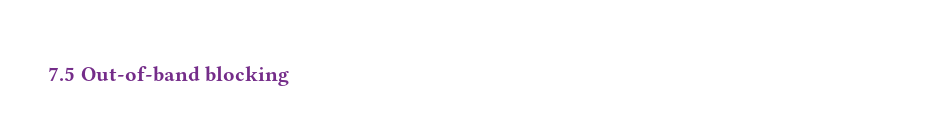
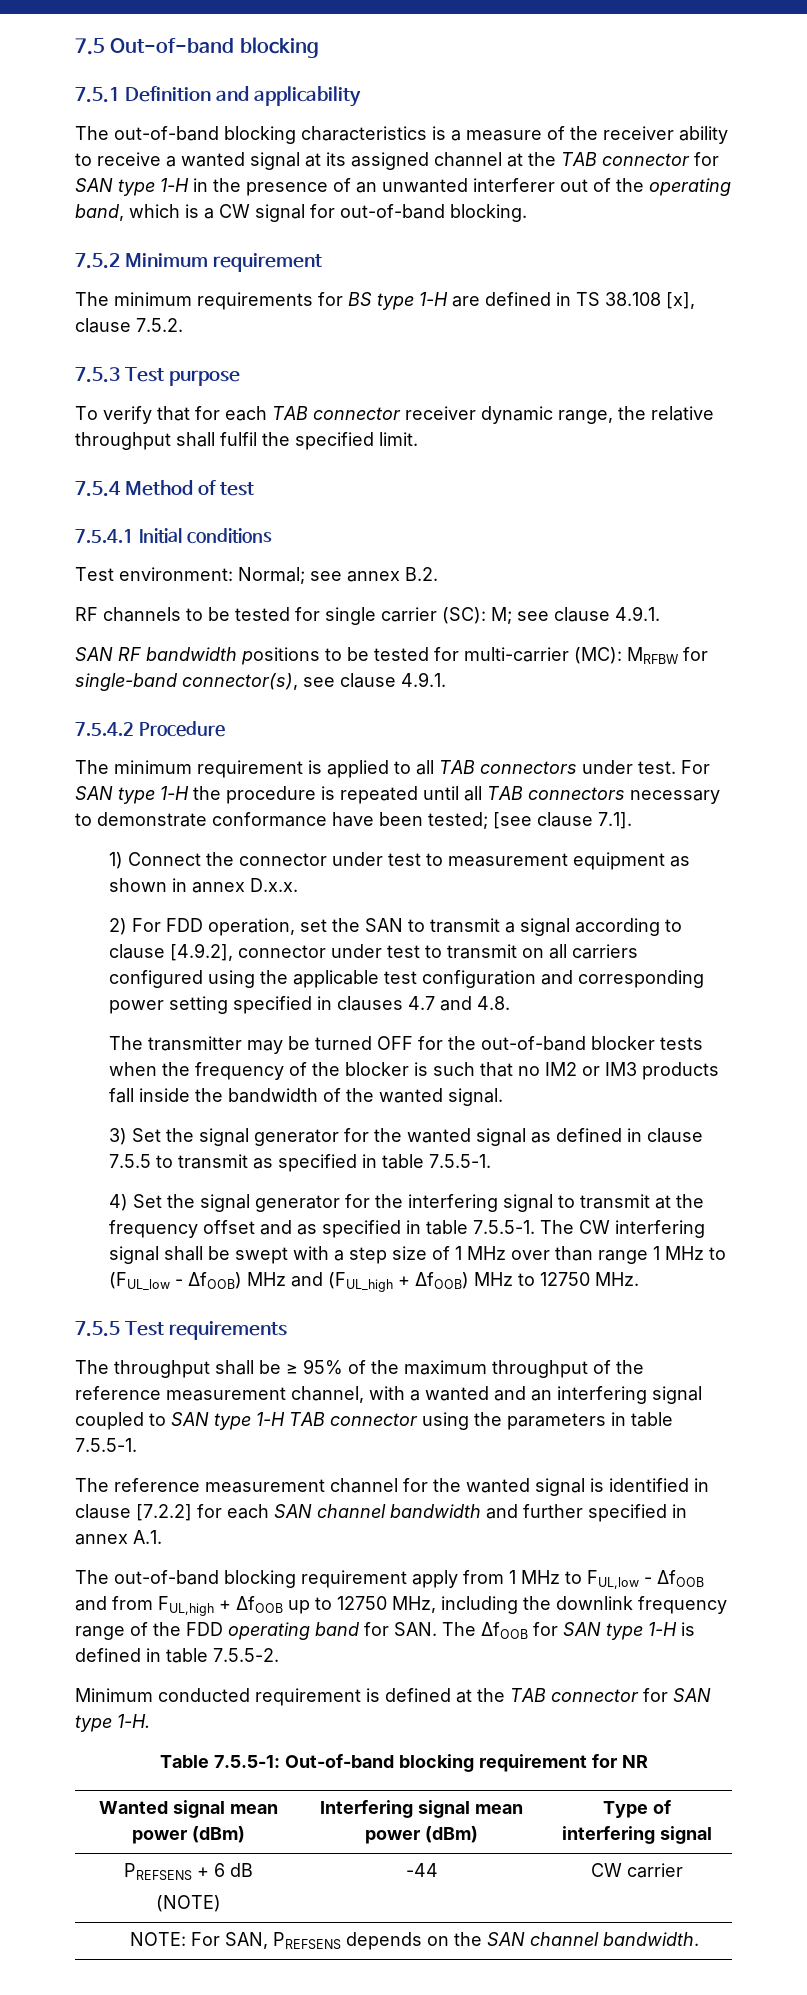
+ 7.5.1 Definition and applicability
+ The out-of-band blocking characteristics is a measure of the receiver ability to receive a wanted signal at its assigned channel at the TAB connector for SAN type 1-H in the presence of an unwanted interferer out of the operating band, which is a CW signal for out-of-band blocking.
+ 7.5.2 Minimum requirement
+ The minimum requirements for BS type 1-H are defined in TS 38.108 [x], clause 7.5.2.
+ 7.5.3 Test purpose
+ To verify that for each TAB connector receiver dynamic range, the relative throughput shall fulfil the specified limit.
+ 7.5.4 Method of test
+ 7.5.4.1 Initial conditions
+ Test environment: Normal; see annex B.2.
+ RF channels to be tested for single carrier (SC): M; see clause 4.9.1.
+ SAN RF bandwidth positions to be tested for multi-carrier (MC): MRFBW for single-band connector(s), see clause 4.9.1.
+ 7.5.4.2 Procedure
+ The minimum requirement is applied to all TAB connectors under test. For SAN type 1-H the procedure is repeated until all TAB connectors necessary to demonstrate conformance have been tested; [see clause 7.1].
+ 1) Connect the connector under test to measurement equipment as shown in annex D.x.x.
+ 2) For FDD operation, set the SAN to transmit a signal according to clause [4.9.2], connector under test to transmit on all carriers configured using the applicable test configuration and corresponding power setting specified in clauses 4.7 and 4.8.
+ The transmitter may be turned OFF for the out-of-band blocker tests when the frequency of the blocker is such that no IM2 or IM3 products fall inside the bandwidth of the wanted signal.
+ 3) Set the signal generator for the wanted signal as defined in clause 7.5.5 to transmit as specified in table 7.5.5-1.
+ 4) Set the signal generator for the interfering signal to transmit at the frequency offset and as specified in table 7.5.5-1. The CW interfering signal shall be swept with a step size of 1 MHz over than range 1 MHz to (FUL_low - ΔfOOB) MHz and (FUL_high + ΔfOOB) MHz to 12750 MHz.
+ 7.5.5 Test requirements
+ The throughput shall be ≥ 95% of the maximum throughput of the reference measurement channel, with a wanted and an interfering signal coupled to SAN type 1-H TAB connector using the parameters in table 7.5.5-1.
+ The reference measurement channel for the wanted signal is identified in clause [7.2.2] for each SAN channel bandwidth and further specified in annex A.1.
+ The out-of-band blocking requirement apply from 1 MHz to FUL,low - ΔfOOB and from FUL,high + ΔfOOB up to 12750 MHz, including the downlink frequency range of the FDD operating band for SAN. The ΔfOOB for SAN type 1-H is defined in table 7.5.5-2.
+ Minimum conducted requirement is defined at the TAB connector for SAN type 1-H.
+ Table 7.5.5-1: Out-of-band blocking requirement for NR
+ Wanted signal mean power (dBm) | Interfering signal mean power (dBm) | Type of interfering signal
+ PREFSENS + 6 dB
+ (NOTE) | -44 | CW carrier
+ NOTE: For SAN, PREFSENS depends on the SAN channel bandwidth.

